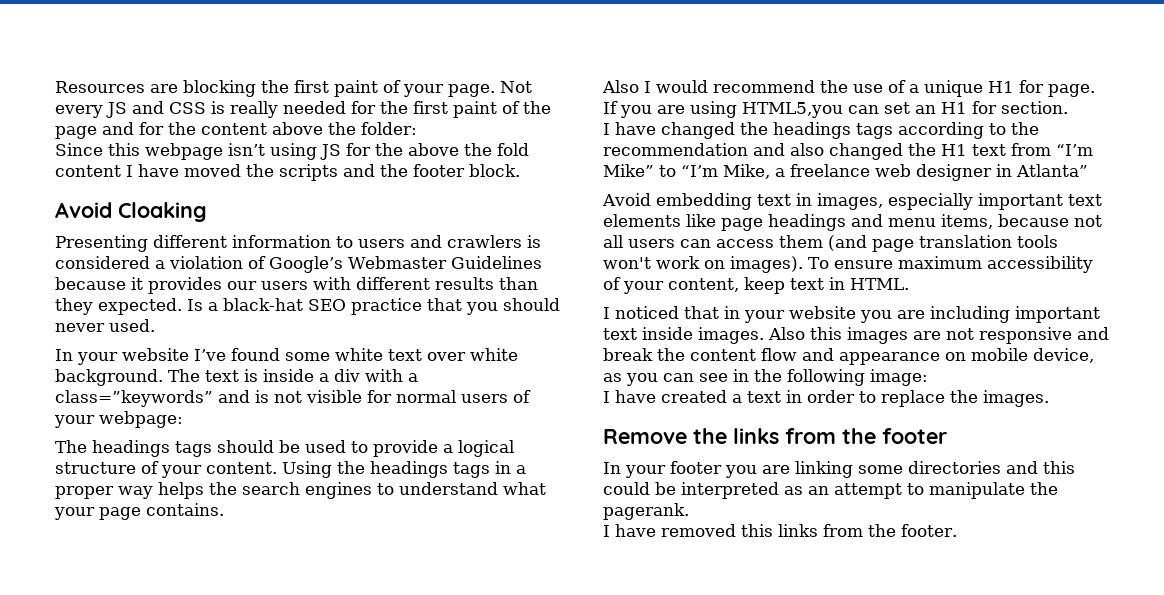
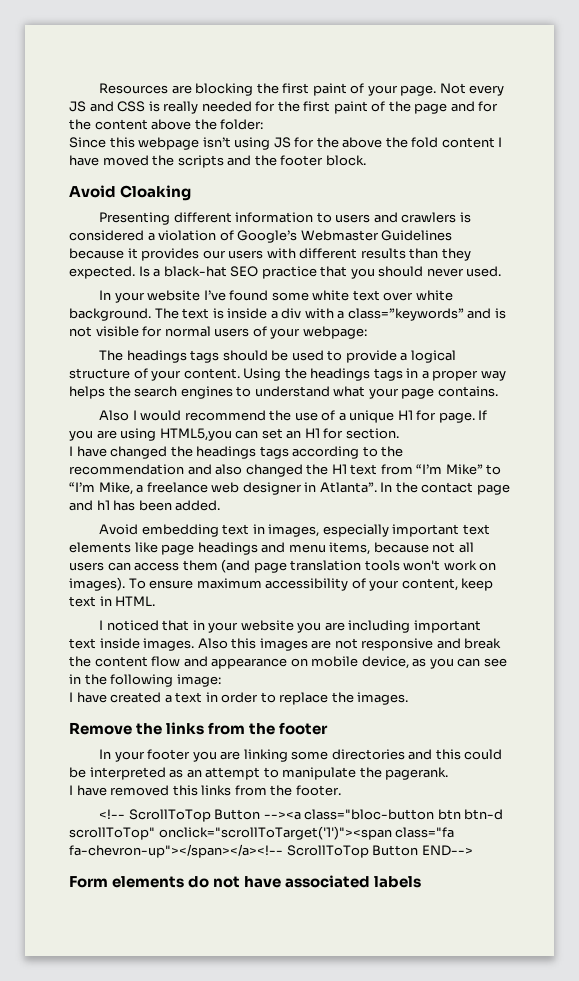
- I have changed the headings tags according to the recommendation and also changed the H1 text from “I’m Mike” to “I’m Mike, a freelance web designer in Atlanta”
+ I have changed the headings tags according to the recommendation and also changed the H1 text from “I’m Mike” to “I’m Mike, a freelance web designer in Atlanta”. In the contact page and h1 has been added.
+ <!-- ScrollToTop Button --><a class="bloc-button btn btn-d scrollToTop" onclick="scrollToTarget('1')"><span class="fa fa-chevron-up"></span></a><!-- ScrollToTop Button END-->
+ Form elements do not have associated labels

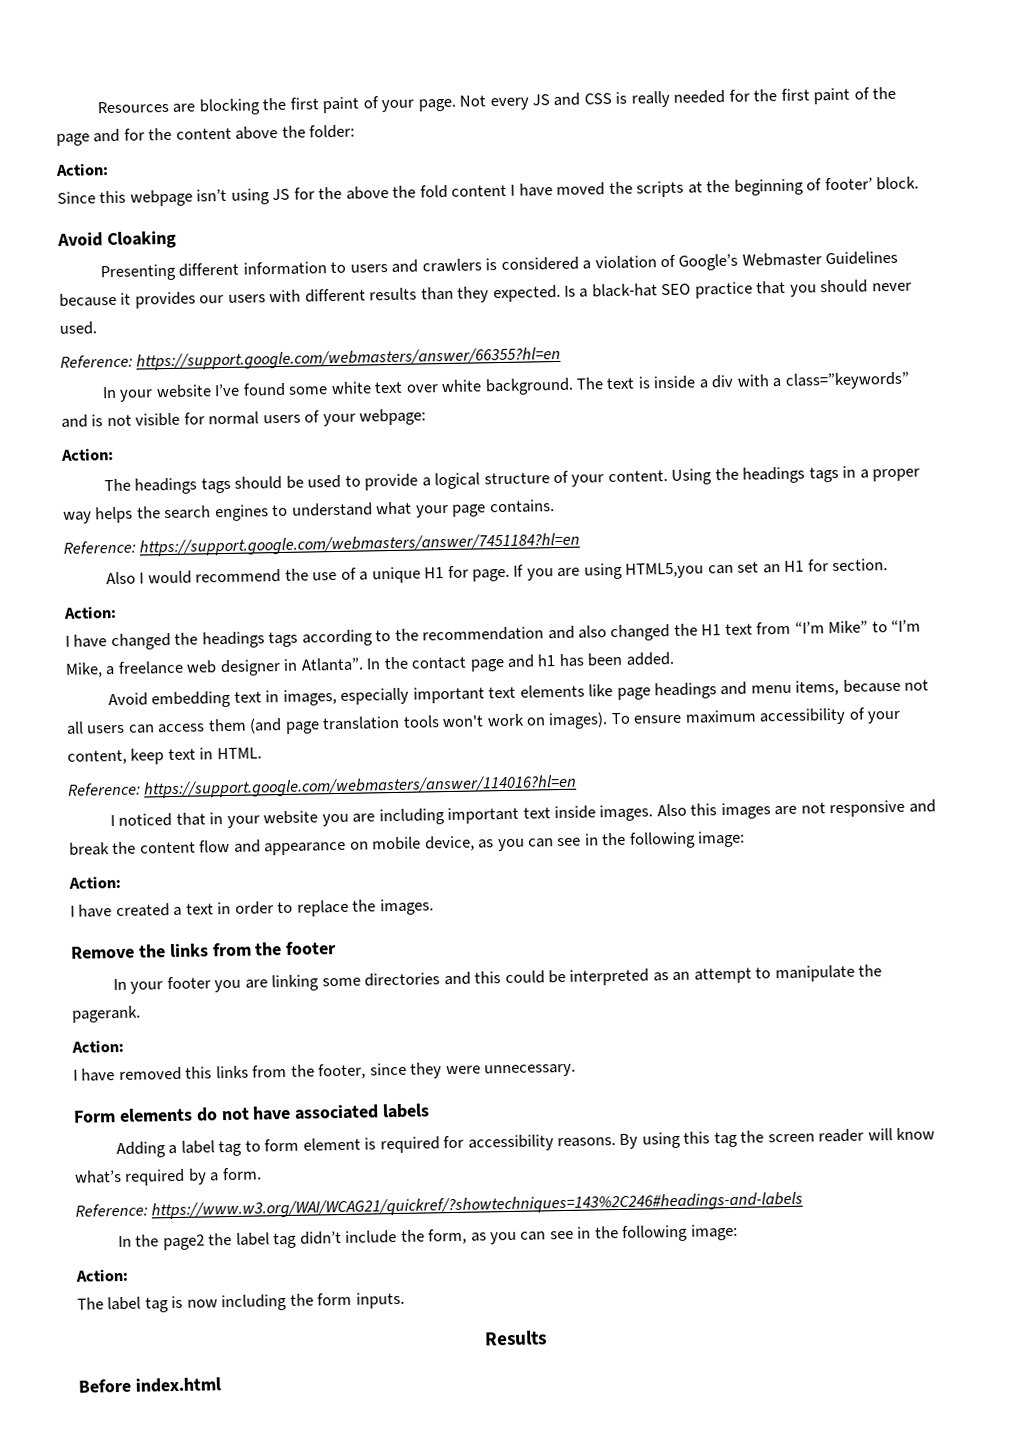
  Not every JS and CSS is really needed for the first paint of the page and for the content above the folder:
+ Action:
- Since this webpage isn’t using JS for the above the fold content I have moved the scripts and the footer block.
+ Since this webpage isn’t using JS for the above the fold content I have moved the scripts at the beginning of footer’ block.
+ Reference: https://support.google.com/webmasters/answer/66355?hl=en
  The text is inside a div with a class=”keywords” and is not visible for normal users of your webpage:
+ Action:
+ Reference: https://support.google.com/webmasters/answer/7451184?hl=en
  If you are using HTML5,you can set an H1 for section.
+ Action:
+ Reference: https://support.google.com/webmasters/answer/114016?hl=en
  Also this images are not responsive and break the content flow and appearance on mobile device, as you can see in the following image:
+ Action:
  In your footer you are linking some directories and this could be interpreted as an attempt to manipulate the pagerank.
+ Action:
- I have removed this links from the footer.
- <!-- ScrollToTop Button --><a class="bloc-button btn btn-d scrollToTop" onclick="scrollToTarget('1')"><span class="fa fa-chevron-up"></span></a><!-- ScrollToTop Button END-->
+ I have removed this links from the footer, since they were unnecessary.
+ Adding a label tag to form element is required for accessibility reasons. By using this tag the screen reader will know what’s required by a form.
+ Reference: https://www.w3.org/WAI/WCAG21/quickref/?showtechniques=143%2C246#headings-and-labels
+ In the page2 the label tag didn’t include the form, as you can see in the following image:
+ Action:
+ The label tag is now including the form inputs.
+ Results
+ Before index.html

